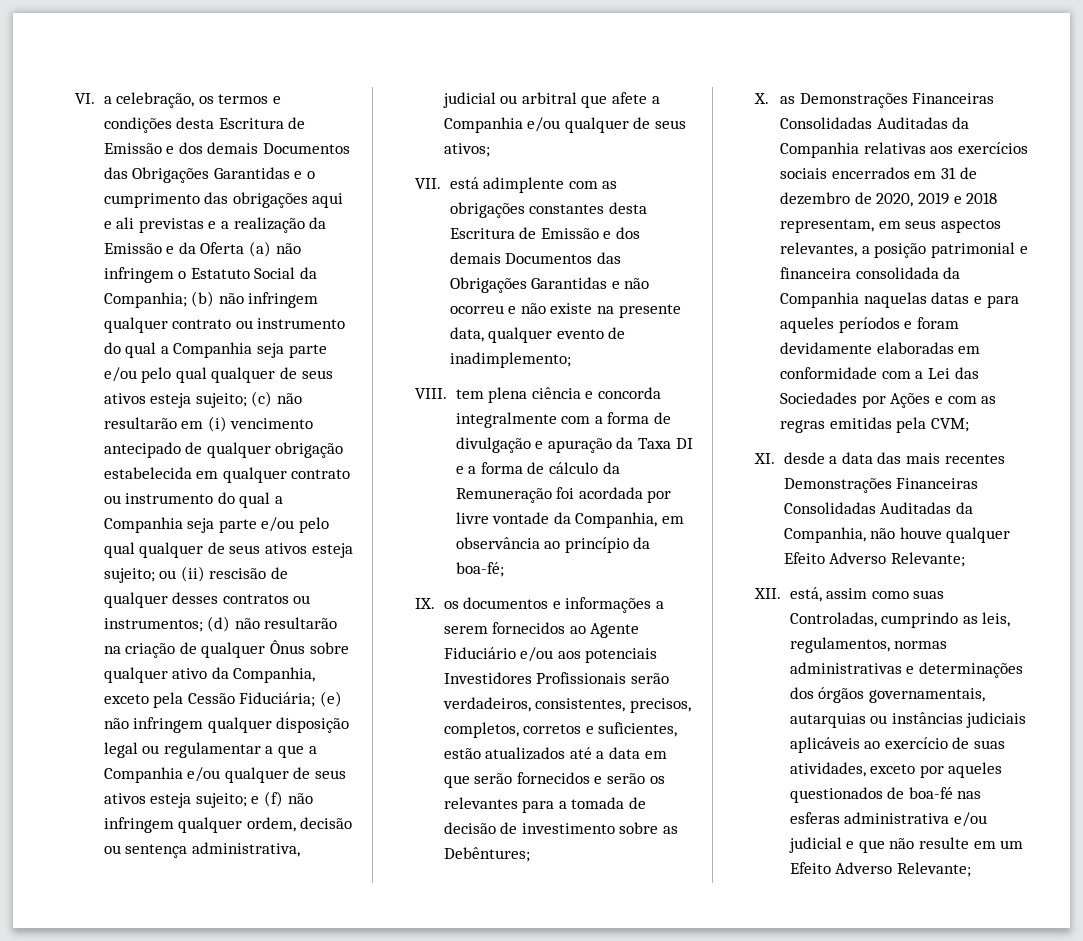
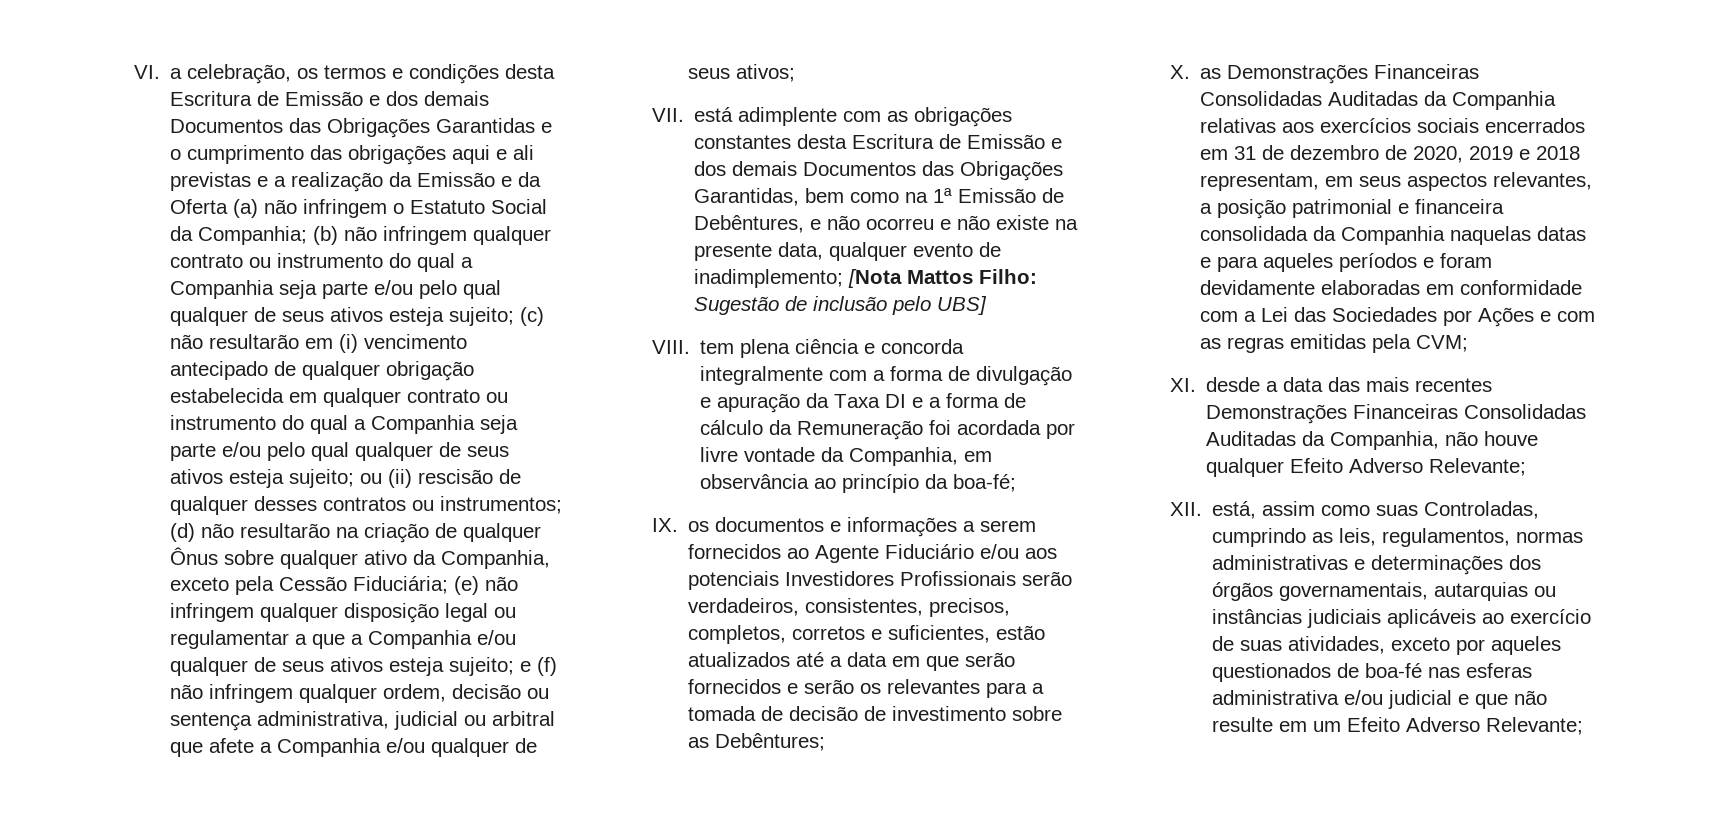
- VII. está adimplente com as obrigações constantes desta Escritura de Emissão e dos demais Documentos das Obrigações Garantidas e não ocorreu e não existe na presente data, qualquer evento de inadimplemento;
+ VII. está adimplente com as obrigações constantes desta Escritura de Emissão e dos demais Documentos das Obrigações Garantidas, bem como na 1ª Emissão de Debêntures, e não ocorreu e não existe na presente data, qualquer evento de inadimplemento; [Nota Mattos Filho: Sugestão de inclusão pelo UBS]

